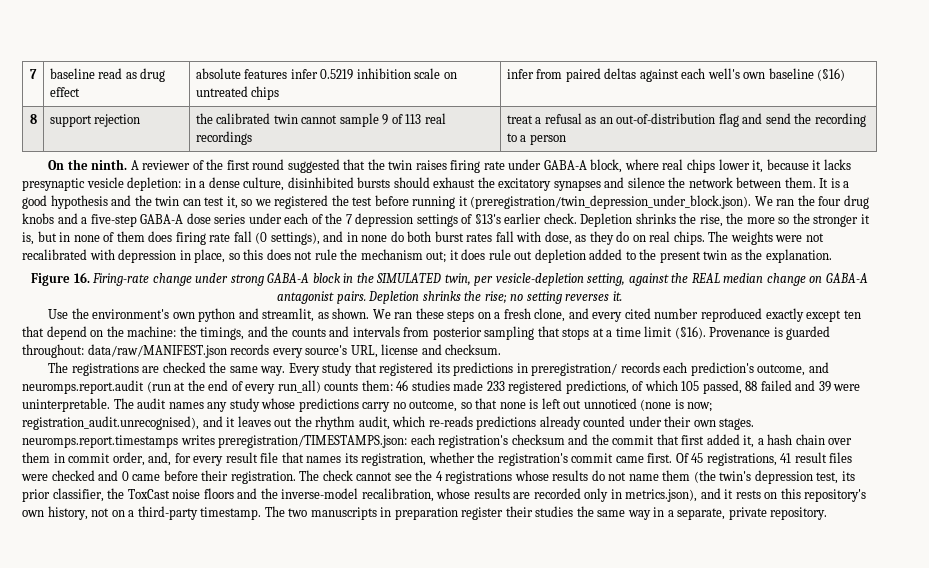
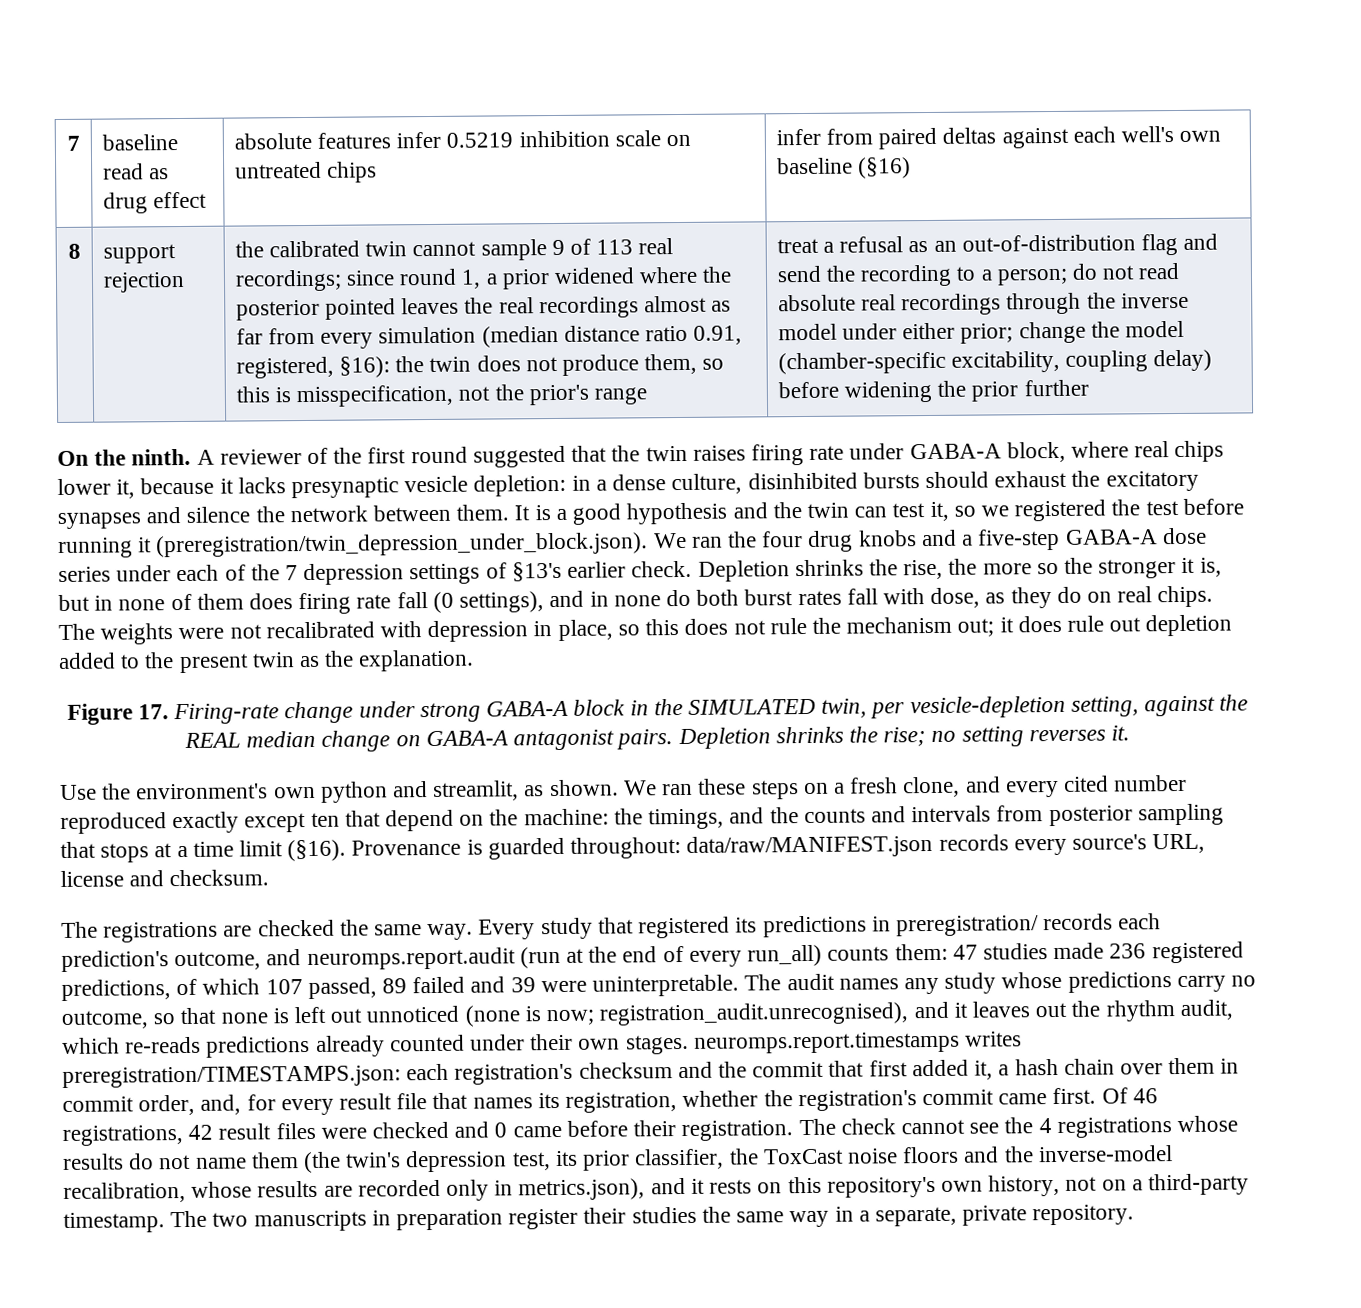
- the calibrated twin cannot sample 9 of 113 real recordings
+ the calibrated twin cannot sample 9 of 113 real recordings; since round 1, a prior widened where the posterior pointed leaves the real recordings almost as far from every simulation (median distance ratio 0.91, registered, §16): the twin does not produce them, so this is misspecification, not the prior's range
- treat a refusal as an out-of-distribution flag and send the recording to a person
+ treat a refusal as an out-of-distribution flag and send the recording to a person; do not read absolute real recordings through the inverse model under either prior; change the model (chamber-specific excitability, coupling delay) before widening the prior further
- Figure 16. Firing-rate change under strong GABA-A block in the SIMULATED twin, per vesicle-depletion setting, against the REAL median change on GABA-A antagonist pairs.
+ Figure 17. Firing-rate change under strong GABA-A block in the SIMULATED twin, per vesicle-depletion setting, against the REAL median change on GABA-A antagonist pairs.
- Every study that registered its predictions in preregistration/ records each prediction's outcome, and neuromps.report.audit (run at the end of every run_all) counts them: 46 studies made 233 registered predictions, of which 105 passed, 88 failed and 39 were uninterpretable.
+ Every study that registered its predictions in preregistration/ records each prediction's outcome, and neuromps.report.audit (run at the end of every run_all) counts them: 47 studies made 236 registered predictions, of which 107 passed, 89 failed and 39 were uninterpretable.
- Of 45 registrations, 41 result files were checked and 0 came before their registration.
+ Of 46 registrations, 42 result files were checked and 0 came before their registration.

